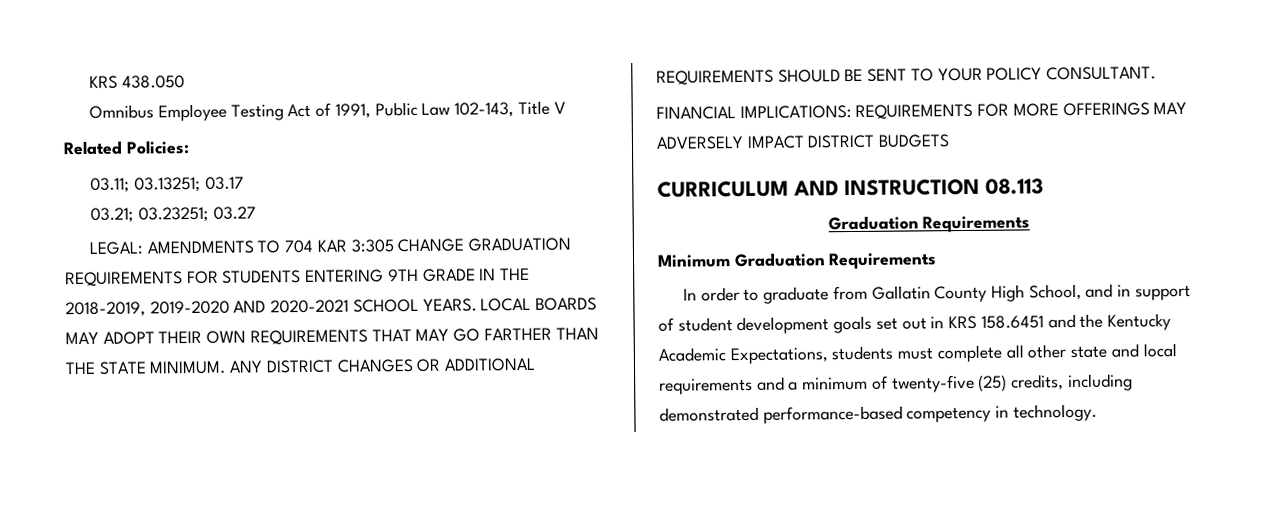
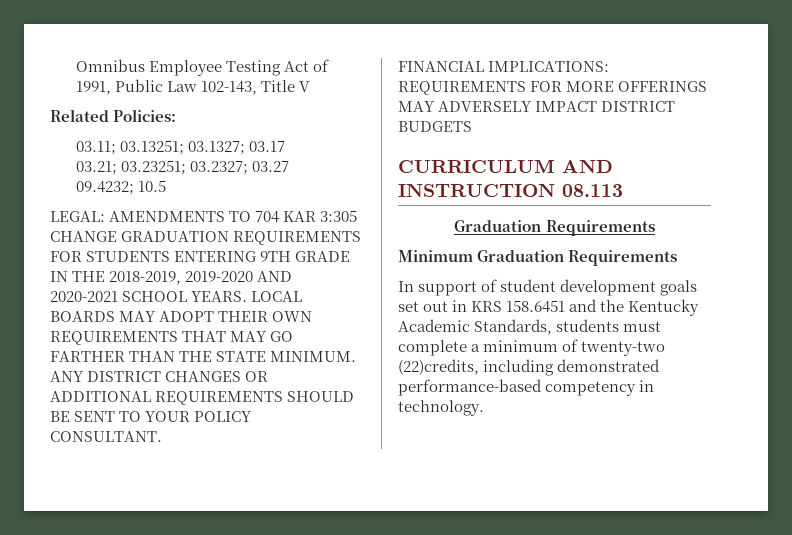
- KRS 438.050
- 03.11; 03.13251; 03.17
+ 03.11; 03.13251; 03.1327; 03.17
- 03.21; 03.23251; 03.27
+ 03.21; 03.23251; 03.2327; 03.27
+ 09.4232; 10.5
- In order to graduate from Gallatin County High School, and in support of student development goals set out in KRS 158.6451 and the Kentucky Academic Expectations, students must complete all other state and local requirements and a minimum of twenty-five (25) credits, including demonstrated performance-based competency in technology.
+ In support of student development goals set out in KRS 158.6451 and the Kentucky Academic Standards, students must complete a minimum of twenty-two (22)credits, including demonstrated performance-based competency in technology.

